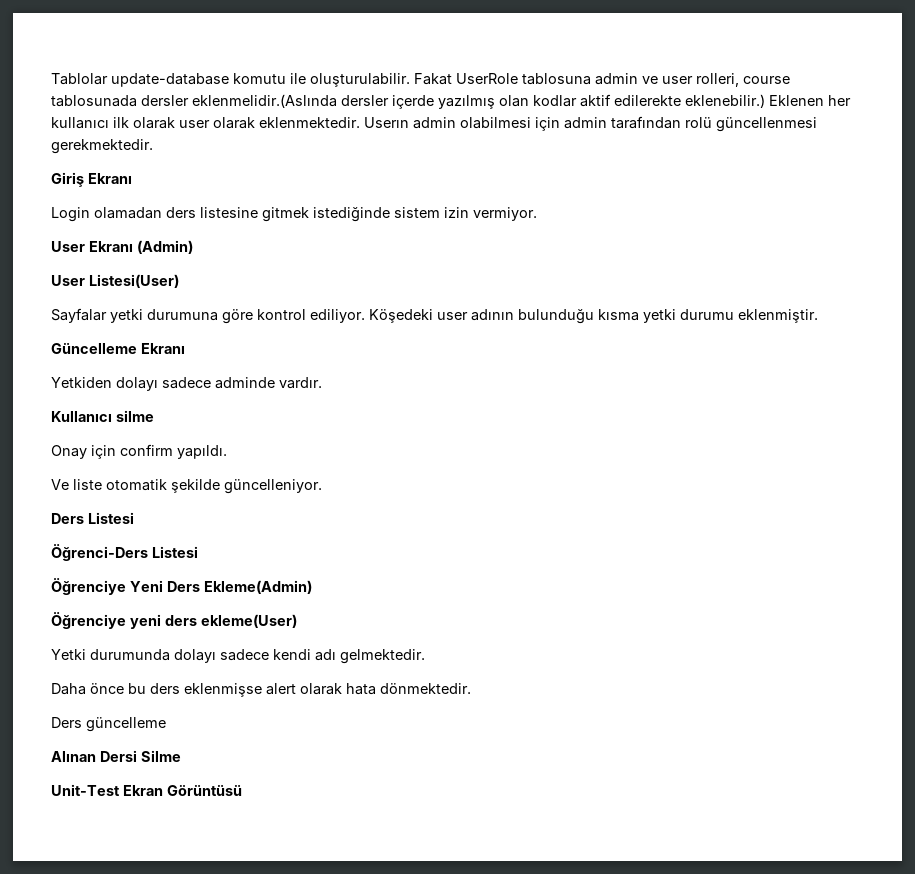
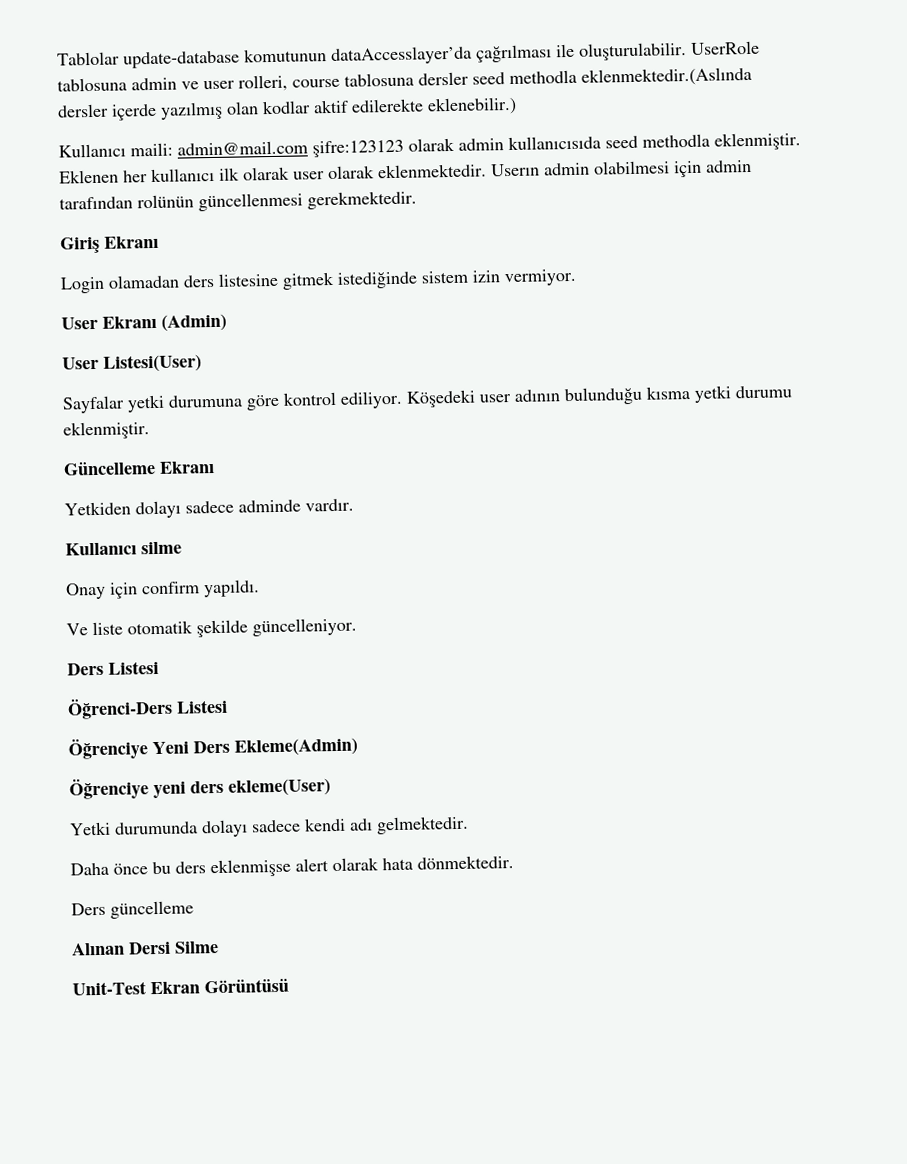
- Tablolar update-database komutu ile oluşturulabilir.
+ Tablolar update-database komutunun dataAccesslayer’da çağrılması ile oluşturulabilir.
- Fakat UserRole tablosuna admin ve user rolleri, course tablosunada dersler eklenmelidir.(Aslında dersler içerde yazılmış olan kodlar aktif edilerekte eklenebilir.)
+ UserRole tablosuna admin ve user rolleri, course tablosuna dersler seed methodla eklenmektedir.(Aslında dersler içerde yazılmış olan kodlar aktif edilerekte eklenebilir.)
+ Kullanıcı maili: admin@mail.com şifre:123123 olarak admin kullanıcısıda seed methodla eklenmiştir.
- Userın admin olabilmesi için admin tarafından rolü güncellenmesi gerekmektedir.
+ Userın admin olabilmesi için admin tarafından rolünün güncellenmesi gerekmektedir.

